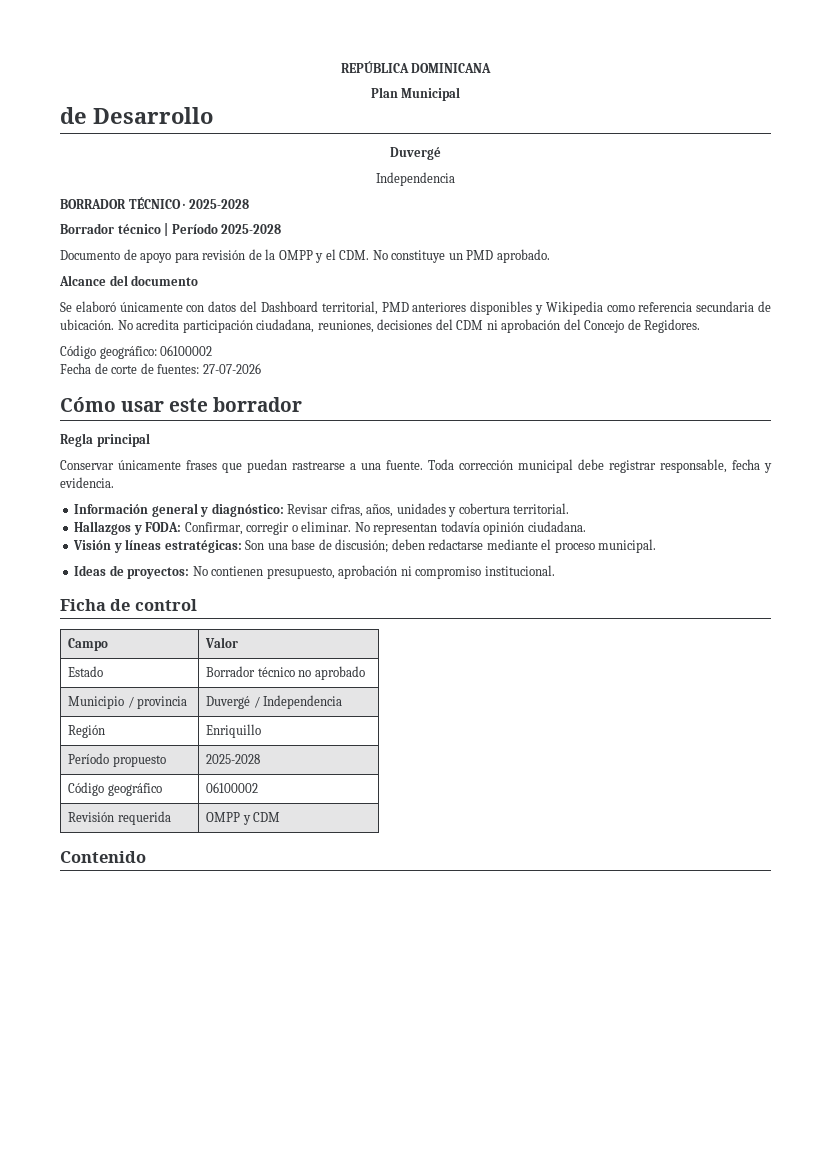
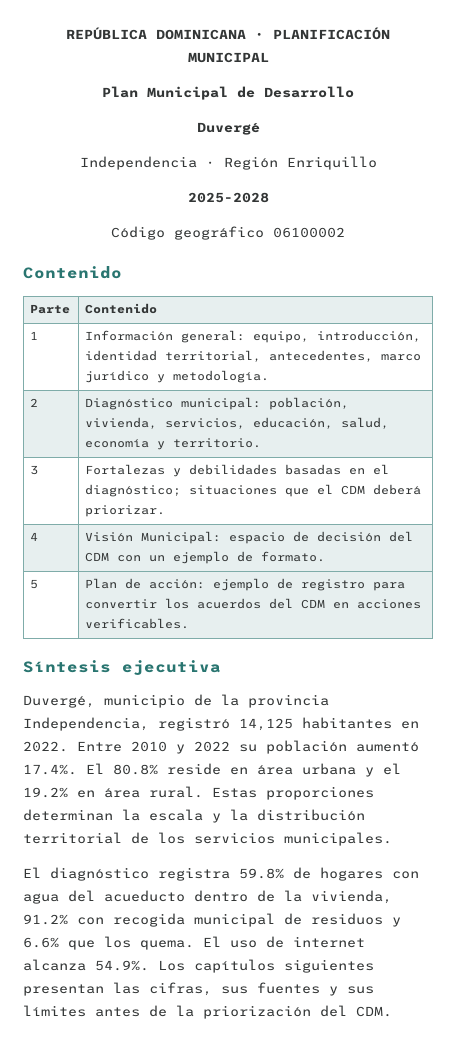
- REPÚBLICA DOMINICANA
+ REPÚBLICA DOMINICANA · PLANIFICACIÓN MUNICIPAL
- Plan Municipal
- de Desarrollo
+ Plan Municipal de Desarrollo
  Duvergé
- Independencia
- BORRADOR TÉCNICO · 2025-2028
- Borrador técnico | Período 2025-2028
- Documento de apoyo para revisión de la OMPP y el CDM. No constituye un PMD aprobado.
- Alcance del documento
- Se elaboró únicamente con datos del Dashboard territorial, PMD anteriores disponibles y Wikipedia como referencia secundaria de ubicación. No acredita participación ciudadana, reuniones, decisiones del CDM ni aprobación del Concejo de Regidores.
- Código geográfico: 06100002
- Fecha de corte de fuentes: 27-07-2026
- Cómo usar este borrador
- Regla principal
- Conservar únicamente frases que puedan rastrearse a una fuente. Toda corrección municipal debe registrar responsable, fecha y evidencia.
- Información general y diagnóstico: Revisar cifras, años, unidades y cobertura territorial.
- Hallazgos y FODA: Confirmar, corregir o eliminar. No representan todavía opinión ciudadana.
- Visión y líneas estratégicas: Son una base de discusión; deben redactarse mediante el proceso municipal.
- Ideas de proyectos: No contienen presupuesto, aprobación ni compromiso institucional.
- Ficha de control
- Campo | Valor
- Estado | Borrador técnico no aprobado
- Municipio / provincia | Duvergé / Independencia
- Región | Enriquillo
- Período propuesto | 2025-2028
- Código geográfico | 06100002
- Revisión requerida | OMPP y CDM
+ Independencia · Región Enriquillo
+ 2025-2028
+ Código geográfico 06100002
  Contenido
+ Parte | Contenido
+ 1 | Información general: equipo, introducción, identidad territorial, antecedentes, marco jurídico y metodología.
+ 2 | Diagnóstico municipal: población, vivienda, servicios, educación, salud, economía y territorio.
+ 3 | Fortalezas y debilidades basadas en el diagnóstico; situaciones que el CDM deberá priorizar.
+ 4 | Visión Municipal: espacio de decisión del CDM con un ejemplo de formato.
+ 5 | Plan de acción: ejemplo de registro para convertir los acuerdos del CDM en acciones verificables.
+ Síntesis ejecutiva
+ Duvergé, municipio de la provincia Independencia, registró 14,125 habitantes en 2022. Entre 2010 y 2022 su población aumentó 17.4%. El 80.8% reside en área urbana y el 19.2% en área rural. Estas proporciones determinan la escala y la distribución territorial de los servicios municipales.
+ El diagnóstico registra 59.8% de hogares con agua del acueducto dentro de la vivienda, 91.2% con recogida municipal de residuos y 6.6% que los quema. El uso de internet alcanza 54.9%. Los capítulos siguientes presentan las cifras, sus fuentes y sus límites antes de la priorización del CDM.

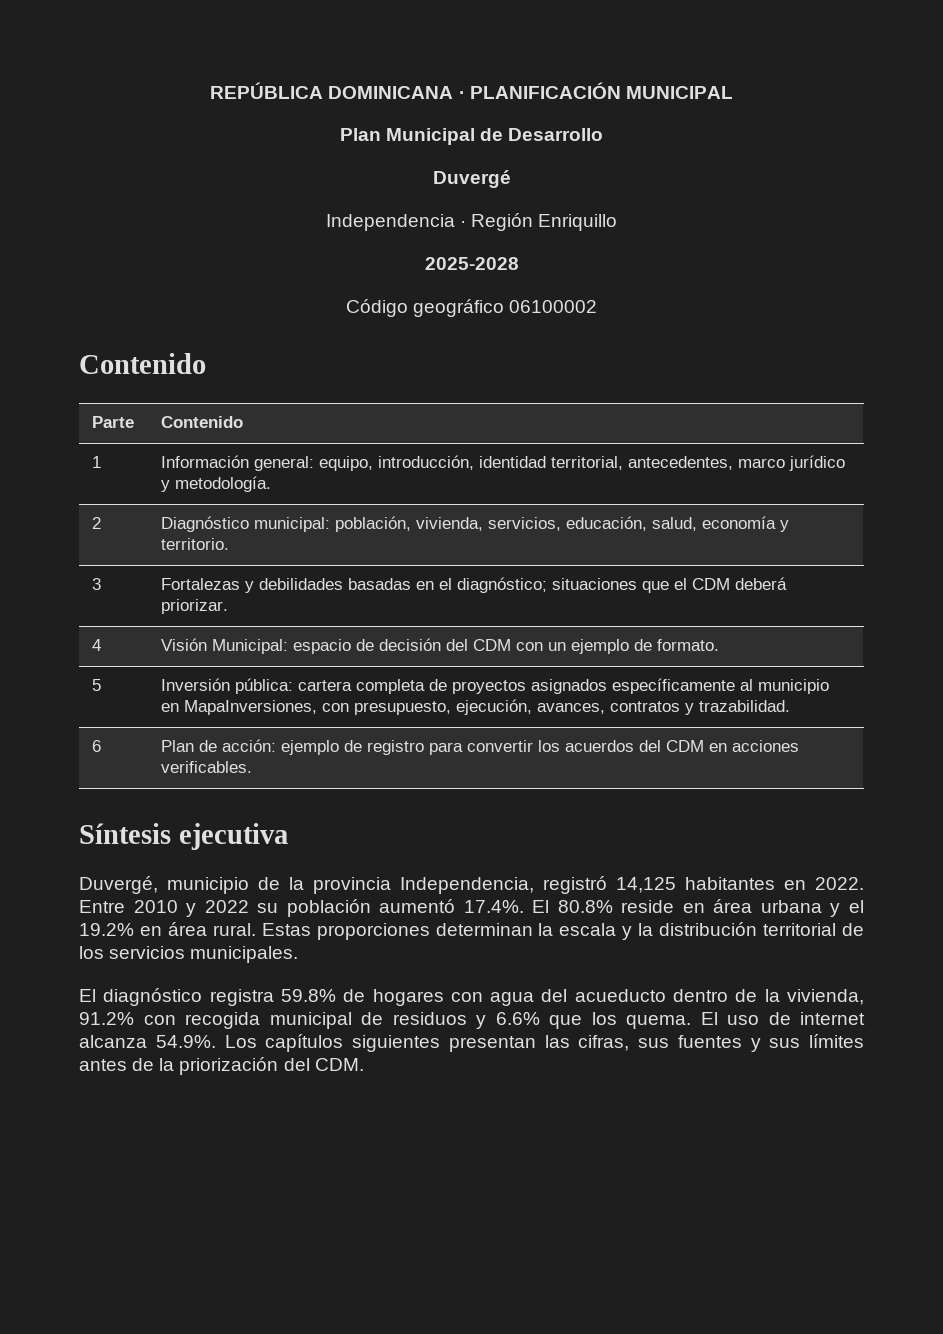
- 5 | Plan de acción: ejemplo de registro para convertir los acuerdos del CDM en acciones verificables.
+ 5 | Inversión pública: cartera completa de proyectos asignados específicamente al municipio en MapaInversiones, con presupuesto, ejecución, avances, contratos y trazabilidad.
+ 6 | Plan de acción: ejemplo de registro para convertir los acuerdos del CDM en acciones verificables.

